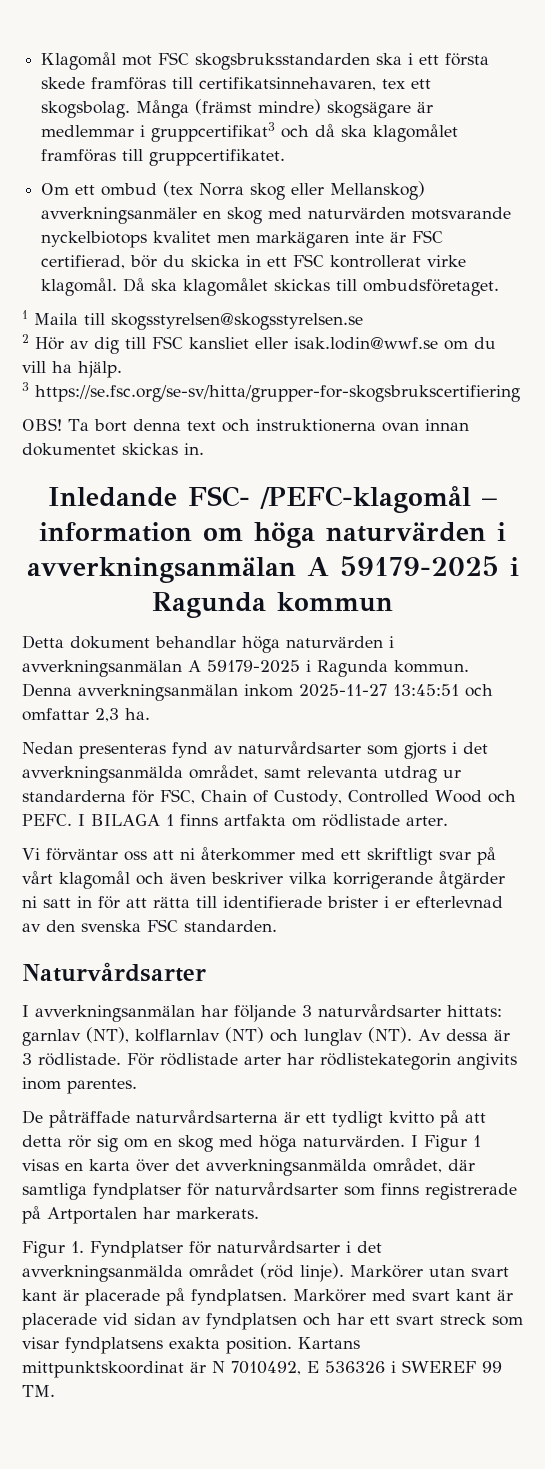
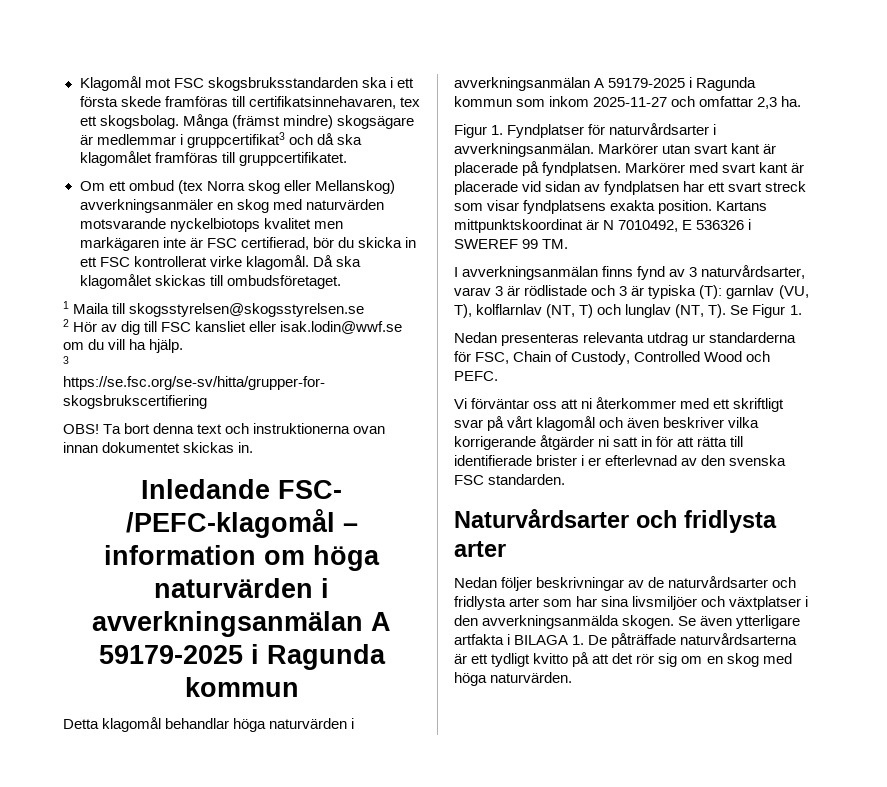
- Detta dokument behandlar höga naturvärden i avverkningsanmälan A 59179-2025 i Ragunda kommun. Denna avverkningsanmälan inkom 2025-11-27 13:45:51 och omfattar 2,3 ha.
+ Detta klagomål behandlar höga naturvärden i avverkningsanmälan A 59179-2025 i Ragunda kommun som inkom 2025-11-27 och omfattar 2,3 ha.
- Nedan presenteras fynd av naturvårdsarter som gjorts i det avverkningsanmälda området, samt relevanta utdrag ur standarderna för FSC, Chain of Custody, Controlled Wood och PEFC. I BILAGA 1 finns artfakta om rödlistade arter.
+ Figur 1. Fyndplatser för naturvårdsarter i avverkningsanmälan. Markörer utan svart kant är placerade på fyndplatsen. Markörer med svart kant är placerade vid sidan av fyndplatsen har ett svart streck som visar fyndplatsens exakta position. Kartans mittpunktskoordinat är N 7010492, E 536326 i SWEREF 99 TM.
+ I avverkningsanmälan finns fynd av 3 naturvårdsarter, varav 3 är rödlistade och 3 är typiska (T): garnlav (VU, T), kolflarnlav (NT, T) och lunglav (NT, T). Se Figur 1.
+ Nedan presenteras relevanta utdrag ur standarderna för FSC, Chain of Custody, Controlled Wood och PEFC.
- Naturvårdsarter
- I avverkningsanmälan har följande 3 naturvårdsarter hittats: garnlav (NT), kolflarnlav (NT) och lunglav (NT). Av dessa är 3 rödlistade. För rödlistade arter har rödlistekategorin angivits inom parentes.
- De påträffade naturvårdsarterna är ett tydligt kvitto på att detta rör sig om en skog med höga naturvärden. I Figur 1 visas en karta över det avverkningsanmälda området, där samtliga fyndplatser för naturvårdsarter som finns registrerade på Artportalen har markerats.
- Figur 1. Fyndplatser för naturvårdsarter i det avverkningsanmälda området (röd linje). Markörer utan svart kant är placerade på fyndplatsen. Markörer med svart kant är placerade vid sidan av fyndplatsen och har ett svart streck som visar fyndplatsens exakta position. Kartans mittpunktskoordinat är N 7010492, E 536326 i SWEREF 99 TM.
+ Naturvårdsarter och fridlysta arter
+ Nedan följer beskrivningar av de naturvårdsarter och fridlysta arter som har sina livsmiljöer och växtplatser i den avverkningsanmälda skogen. Se även ytterligare artfakta i BILAGA 1. De påträffade naturvårdsarterna är ett tydligt kvitto på att det rör sig om en skog med höga naturvärden.

